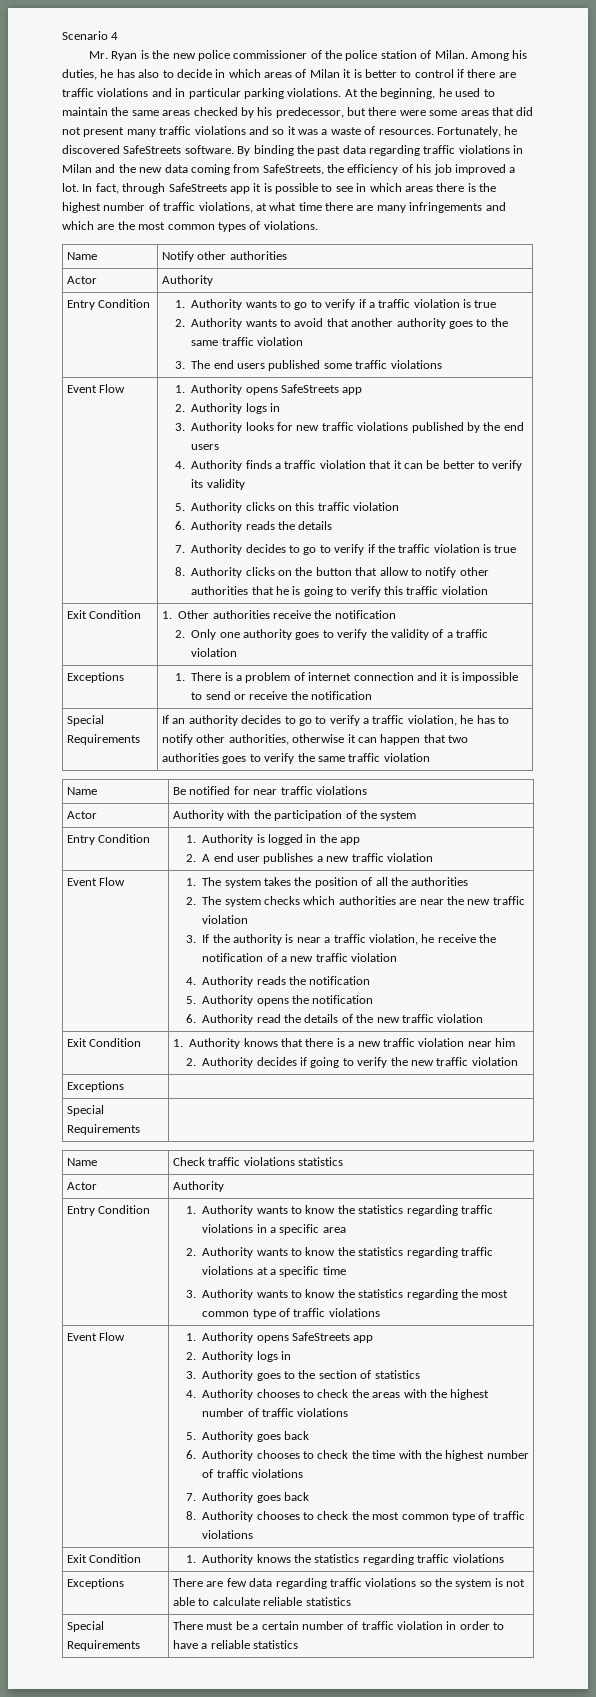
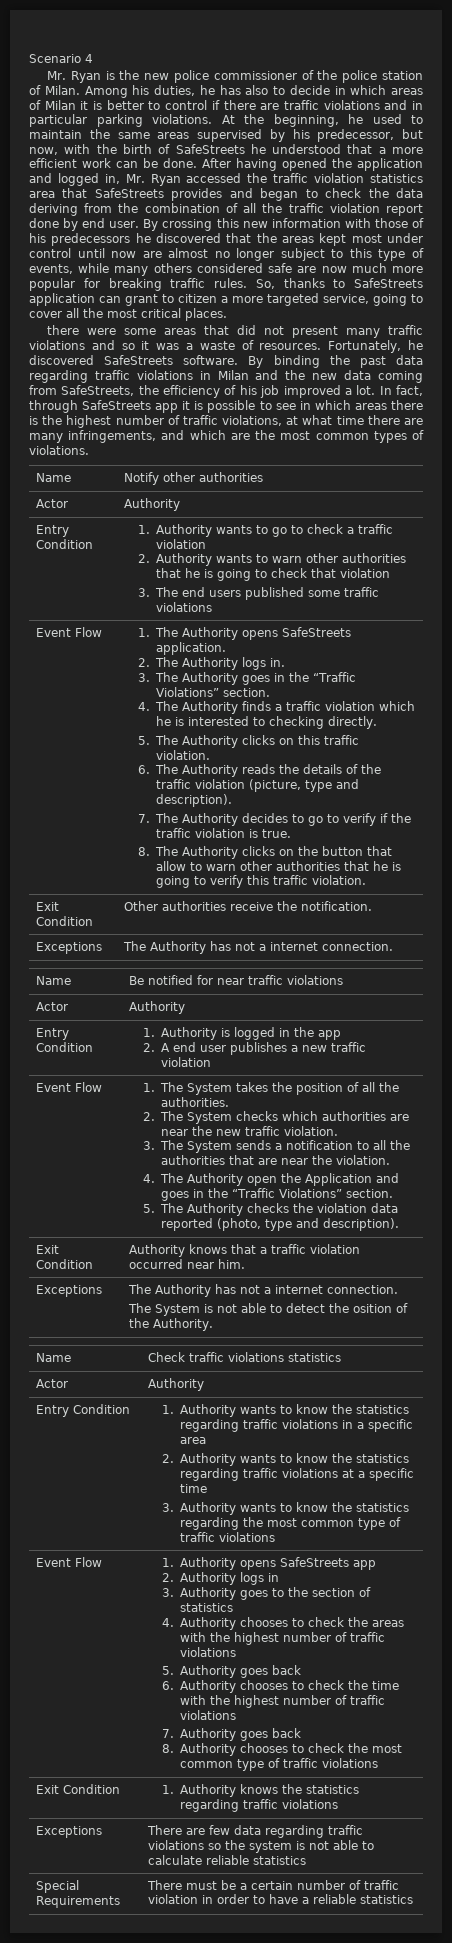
- At the beginning, he used to maintain the same areas checked by his predecessor, but there were some areas that did not present many traffic violations and so it was a waste of resources.
+ At the beginning, he used to maintain the same areas supervised by his predecessor, but now, with the birth of SafeStreets he understood that a more efficient work can be done. After having opened the application and logged in, Mr. Ryan accessed the traffic violation statistics area that SafeStreets provides and began to check the data deriving from the combination of all the traffic violation report done by end user. By crossing this new information with those of his predecessors he discovered that the areas kept most under control until now are almost no longer subject to this type of events, while many others considered safe are now much more popular for breaking traffic rules. So, thanks to SafeStreets application can grant to citizen a more targeted service, going to cover all the most critical places.
+ there were some areas that did not present many traffic violations and so it was a waste of resources.
- In fact, through SafeStreets app it is possible to see in which areas there is the highest number of traffic violations, at what time there are many infringements and which are the most common types of violations.
+ In fact, through SafeStreets app it is possible to see in which areas there is the highest number of traffic violations, at what time there are many infringements, and which are the most common types of violations.
- Entry Condition | 1. Authority wants to go to verify if a traffic violation is true
- 2. Authority wants to avoid that another authority goes to the same traffic violation
+ Entry Condition | 1. Authority wants to go to check a traffic violation
+ 2. Authority wants to warn other authorities that he is going to check that violation
  3. The end users published some traffic violations
- Event Flow | 1. Authority opens SafeStreets app
- 2. Authority logs in
- 3. Authority looks for new traffic violations published by the end users
- 4. Authority finds a traffic violation that it can be better to verify its validity
- 5. Authority clicks on this traffic violation
- 6. Authority reads the details
- 7. Authority decides to go to verify if the traffic violation is true
- 8. Authority clicks on the button that allow to notify other authorities that he is going to verify this traffic violation
- Exit Condition | 1. Other authorities receive the notification
- 2. Only one authority goes to verify the validity of a traffic violation
- Exceptions | 1. There is a problem of internet connection and it is impossible to send or receive the notification
- Special Requirements | If an authority decides to go to verify a traffic violation, he has to notify other authorities, otherwise it can happen that two authorities goes to verify the same traffic violation
+ Event Flow | 1. The Authority opens SafeStreets application.
+ 2. The Authority logs in.
+ 3. The Authority goes in the “Traffic Violations” section.
+ 4. The Authority finds a traffic violation which he is interested to checking directly.
+ 5. The Authority clicks on this traffic violation.
+ 6. The Authority reads the details of the traffic violation (picture, type and description).
+ 7. The Authority decides to go to verify if the traffic violation is true.
+ 8. The Authority clicks on the button that allow to warn other authorities that he is going to verify this traffic violation.
+ Exit Condition | Other authorities receive the notification.
+ Exceptions | The Authority has not a internet connection.
  Name | Be notified for near traffic violations
- Actor | Authority with the participation of the system
+ Actor | Authority
- 1. The system takes the position of all the authorities
- 2. The system checks which authorities are near the new traffic violation
- 3. If the authority is near a traffic violation, he receive the notification of a new traffic violation
- 4. Authority reads the notification
- 5. Authority opens the notification
- 6. Authority read the details of the new traffic violation
- Exit Condition | 1. Authority knows that there is a new traffic violation near him
- 2. Authority decides if going to verify the new traffic violation
- Exceptions |
- Special Requirements |
+ 1. The System takes the position of all the authorities.
+ 2. The System checks which authorities are near the new traffic violation.
+ 3. The System sends a notification to all the authorities that are near the violation.
+ 4. The Authority open the Application and goes in the “Traffic Violations” section.
+ 5. The Authority checks the violation data reported (photo, type and description).
+ Exit Condition | Authority knows that a traffic violation occurred near him.
+ Exceptions | The Authority has not a internet connection.
+ The System is not able to detect the osition of the Authority.

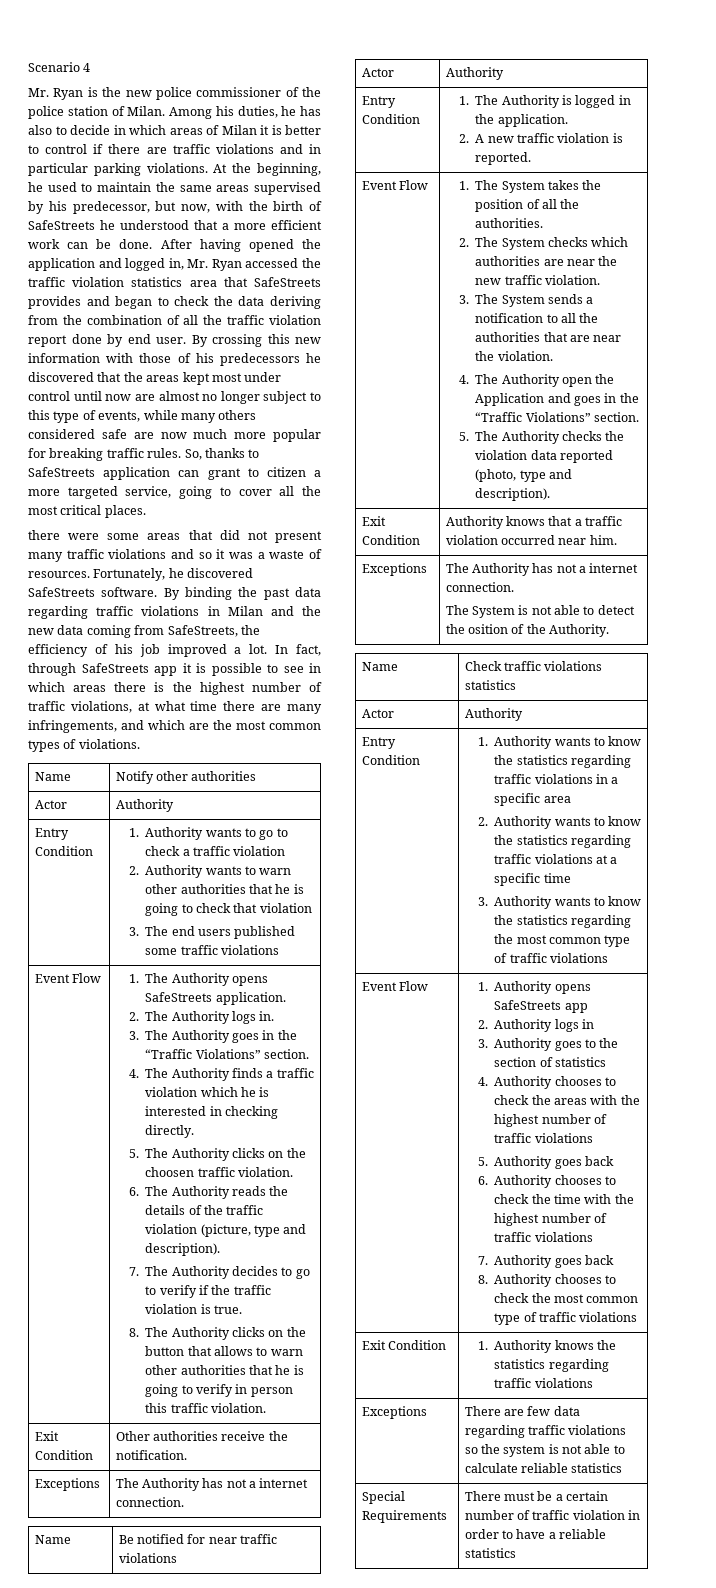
- 4. The Authority finds a traffic violation which he is interested to checking directly.
+ 4. The Authority finds a traffic violation which he is interested in checking directly.
- 5. The Authority clicks on this traffic violation.
+ 5. The Authority clicks on the choosen traffic violation.
- 8. The Authority clicks on the button that allow to warn other authorities that he is going to verify this traffic violation.
+ 8. The Authority clicks on the button that allows to warn other authorities that he is going to verify in person this traffic violation.
- Entry Condition | 1. Authority is logged in the app
- 2. A end user publishes a new traffic violation
+ Entry Condition | 1. The Authority is logged in the application.
+ 2. A new traffic violation is reported.

